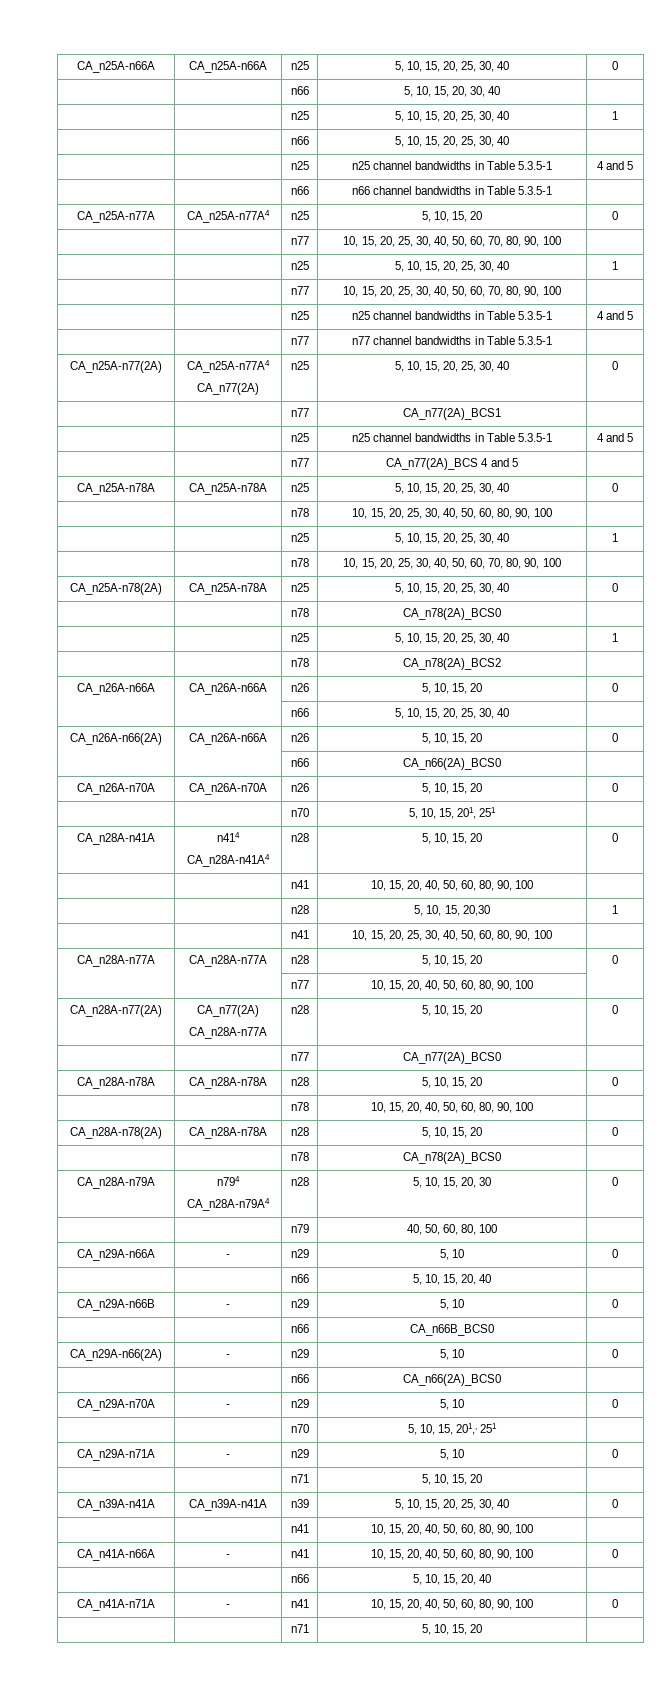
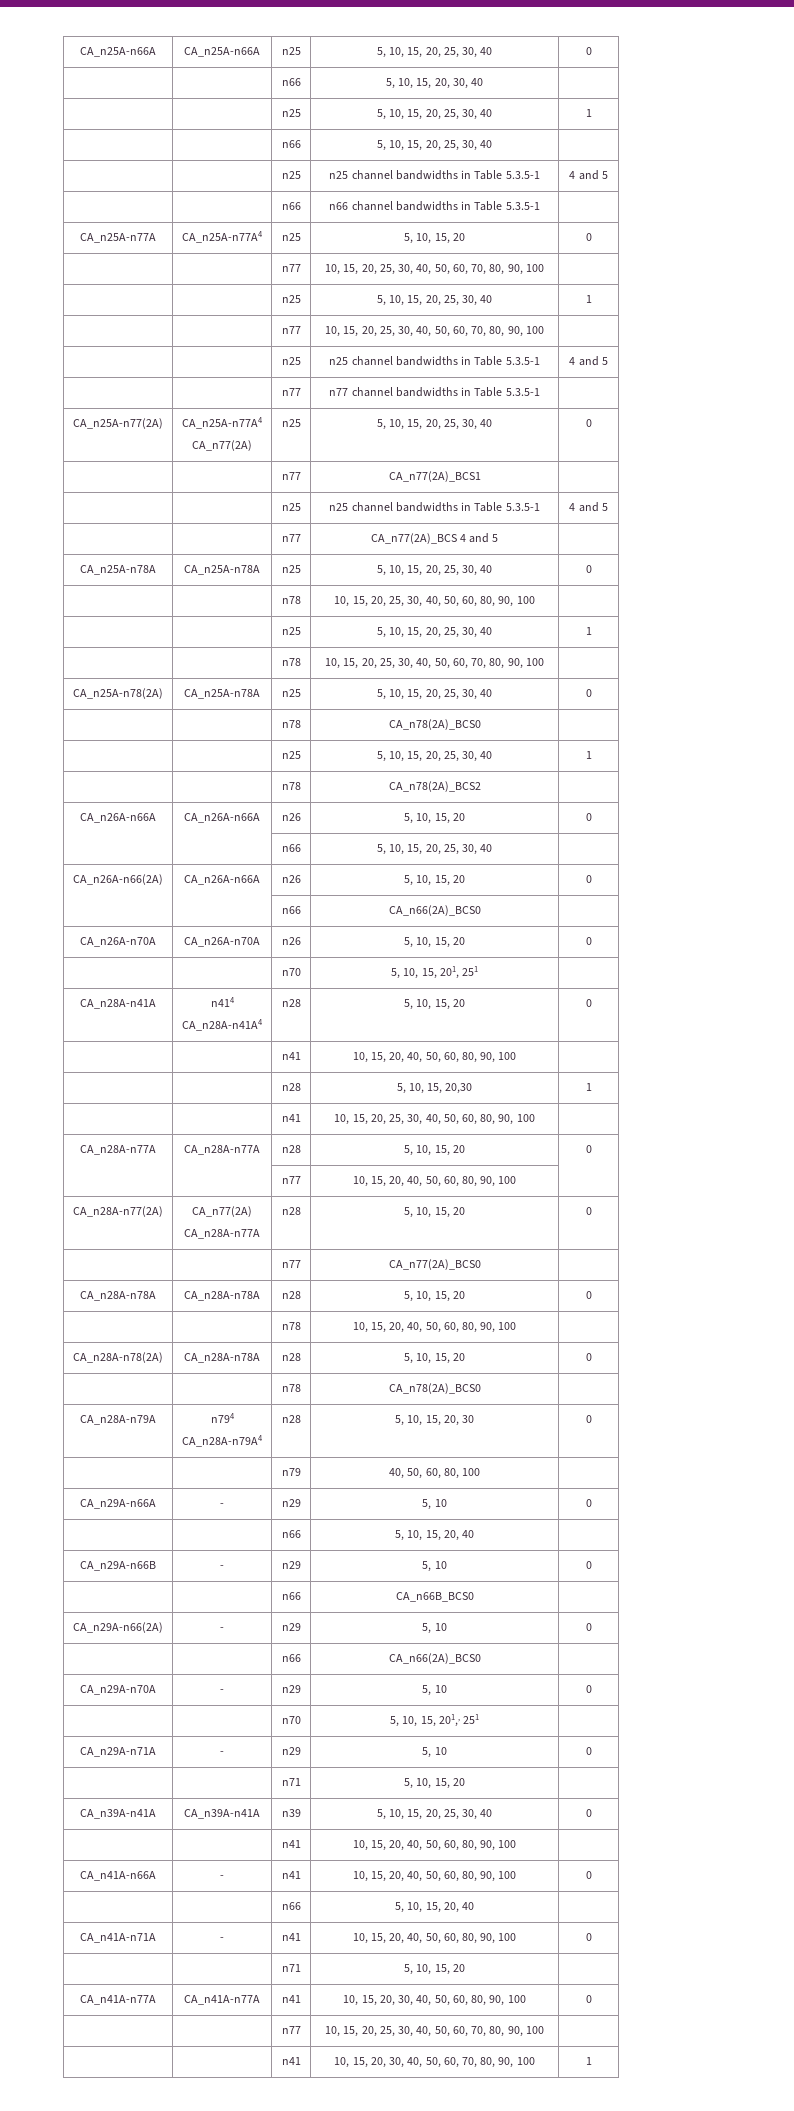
+ CA_n41A-n77A | CA_n41A-n77A | n41 | 10, 15, 20, 30, 40, 50, 60, 80, 90, 100 | 0
+ | | n77 | 10, 15, 20, 25, 30, 40, 50, 60, 70, 80, 90, 100 |
+ | | n41 | 10, 15, 20, 30, 40, 50, 60, 70, 80, 90, 100 | 1

